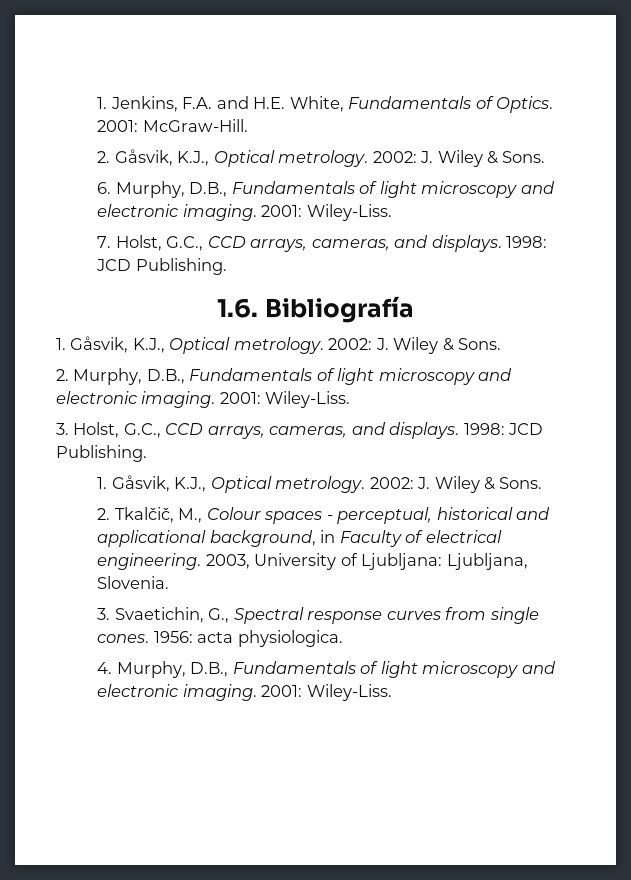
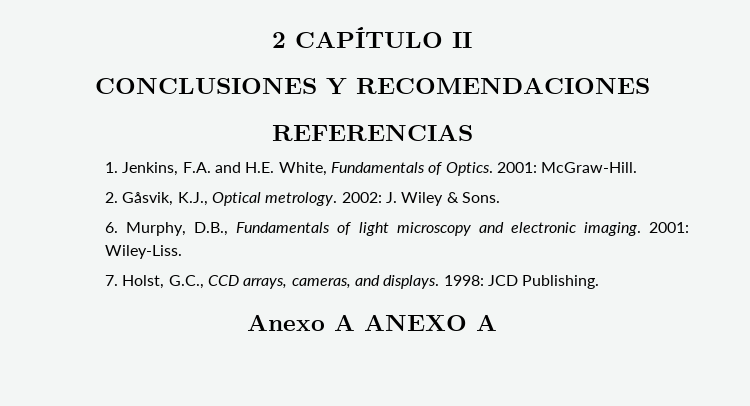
+ 2 CAPÍTULO II
+ CONCLUSIONES Y RECOMENDACIONES
+ REFERENCIAS
- 1.6. Bibliografía
- 1. Gåsvik, K.J., Optical metrology. 2002: J. Wiley & Sons.
- 2. Murphy, D.B., Fundamentals of light microscopy and electronic imaging. 2001: Wiley-Liss.
- 3. Holst, G.C., CCD arrays, cameras, and displays. 1998: JCD Publishing.
- 1. Gåsvik, K.J., Optical metrology. 2002: J. Wiley & Sons.
- 2. Tkalčič, M., Colour spaces - perceptual, historical and applicational background, in Faculty of electrical engineering. 2003, University of Ljubljana: Ljubljana, Slovenia.
- 3. Svaetichin, G., Spectral response curves from single cones. 1956: acta physiologica.
- 4. Murphy, D.B., Fundamentals of light microscopy and electronic imaging. 2001: Wiley-Liss.
+ Anexo A ANEXO A

